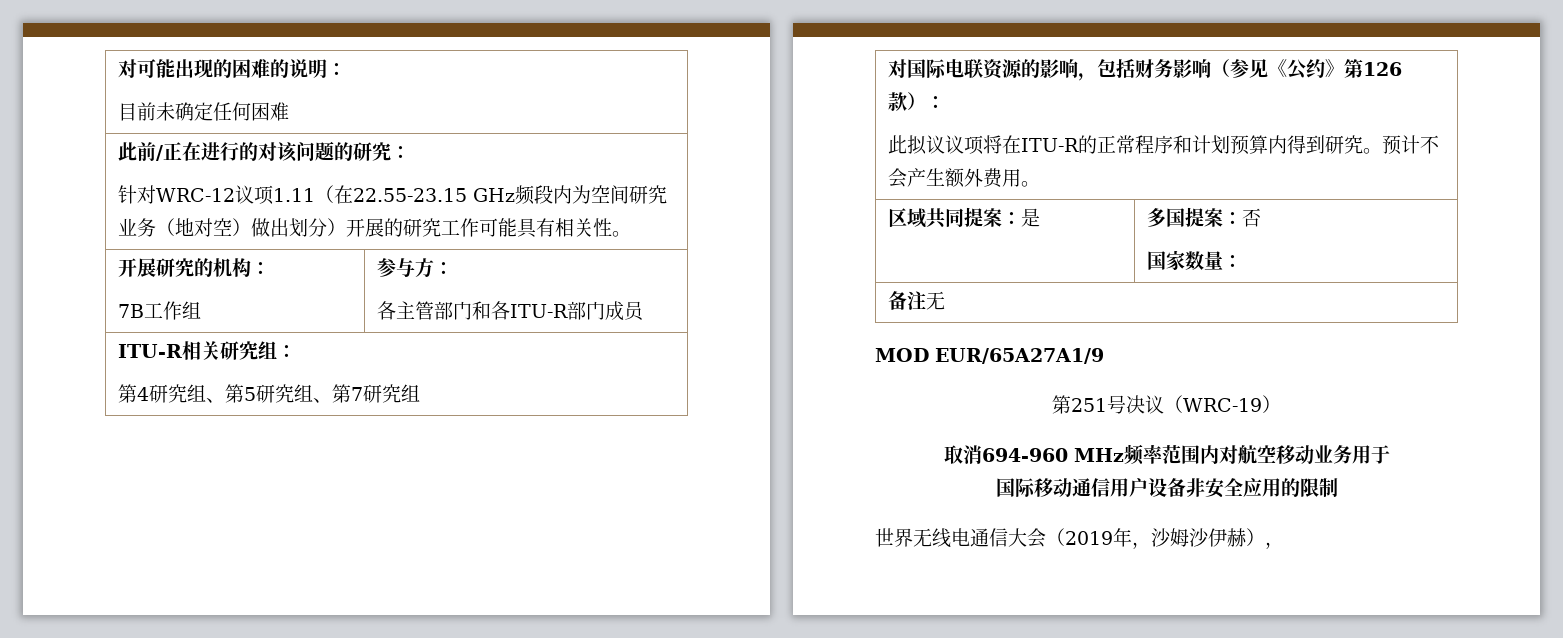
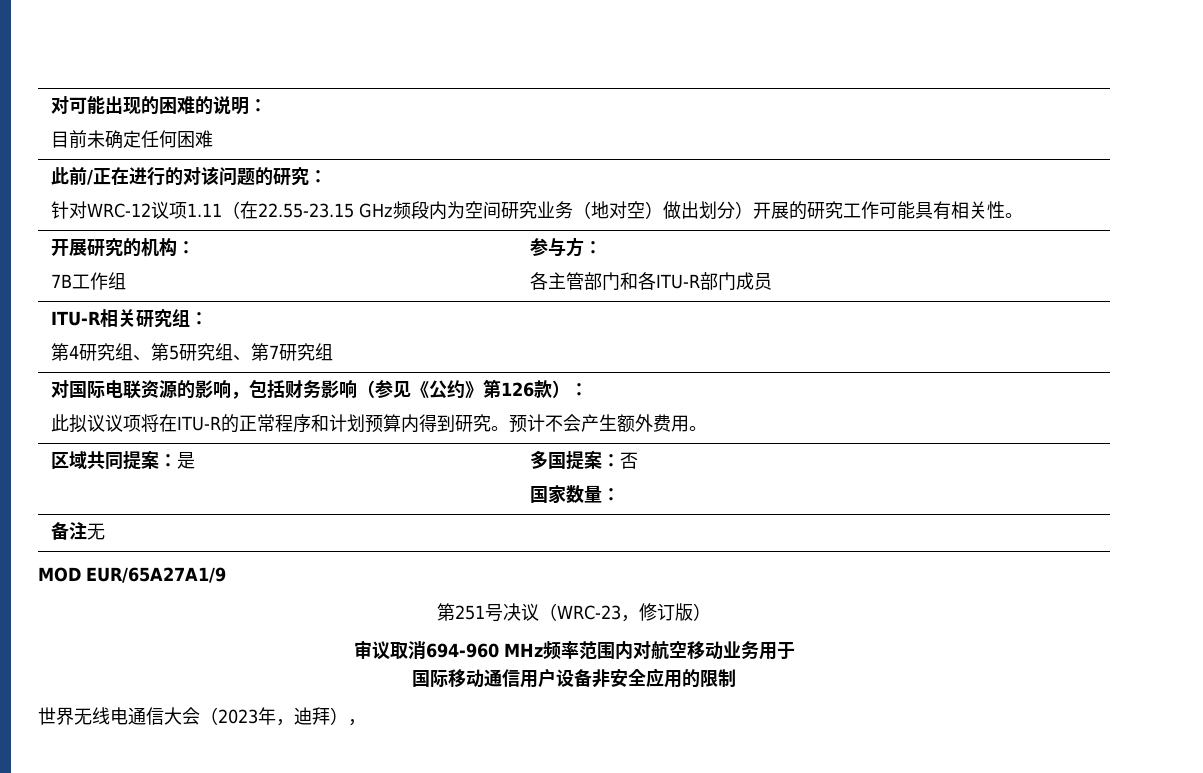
- 第251号决议（WRC-19）
+ 第251号决议（WRC-23，修订版）
- 取消694-960 MHz频率范围内对航空移动业务用于
+ 审议取消694-960 MHz频率范围内对航空移动业务用于
- 世界无线电通信大会（2019年，沙姆沙伊赫），
+ 世界无线电通信大会（2023年，迪拜），

